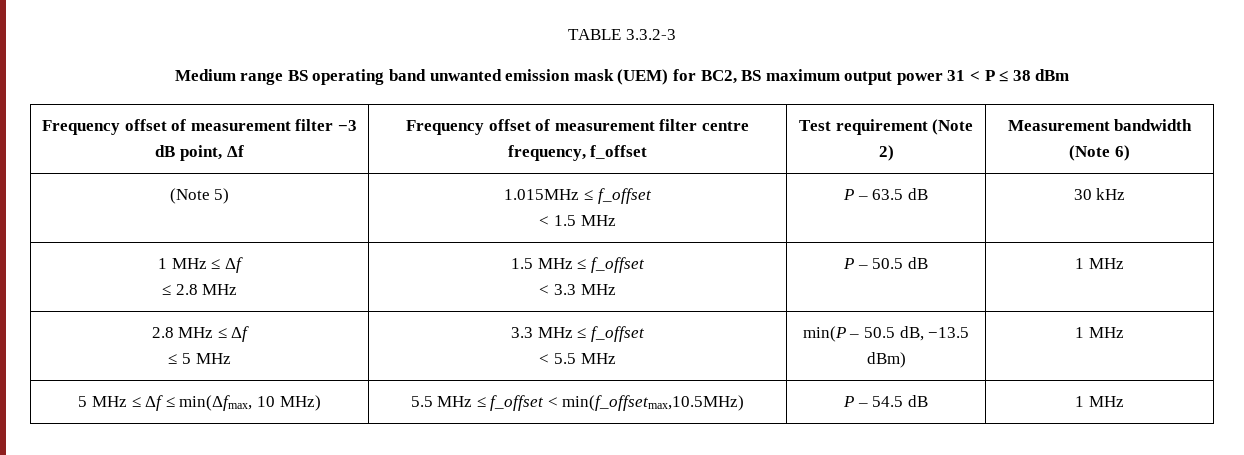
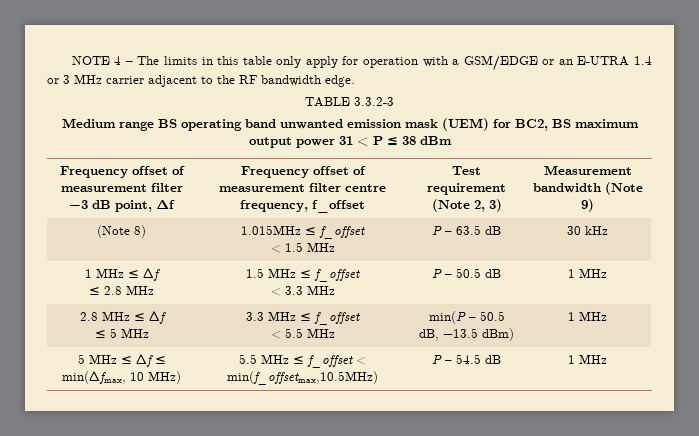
+ NOTE 4 – The limits in this table only apply for operation with a GSM/EDGE or an E-UTRA 1.4 or 3 MHz carrier adjacent to the RF bandwidth edge.
- Frequency offset of measurement filter −3 dB point, Δf | Frequency offset of measurement filter centre frequency, f_offset | Test requirement (Note 2) | Measurement bandwidth (Note 6)
- (Note 5) | 1.015MHz ≤ f_offset
+ Frequency offset of measurement filter −3 dB point, Δf | Frequency offset of measurement filter centre frequency, f_offset | Test requirement (Note 2, 3) | Measurement bandwidth (Note 9)
+ (Note 8) | 1.015MHz ≤ f_offset

